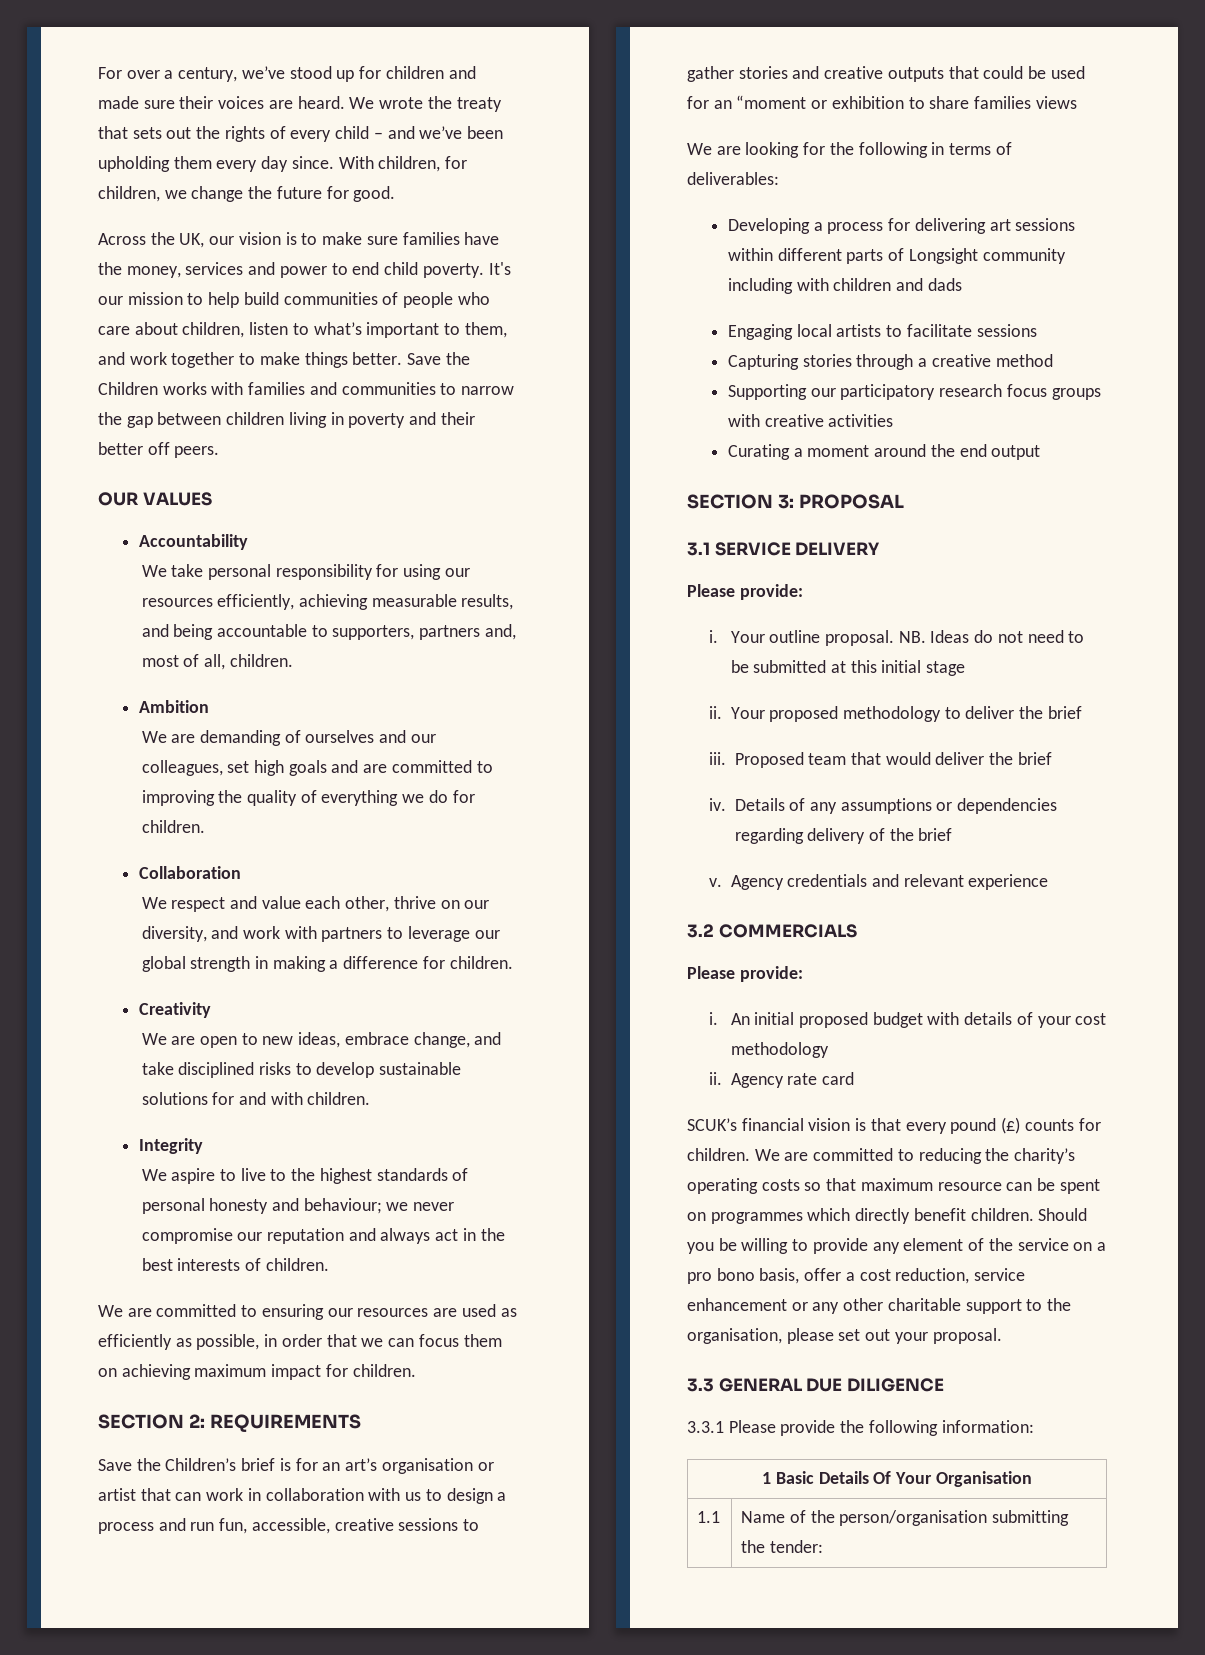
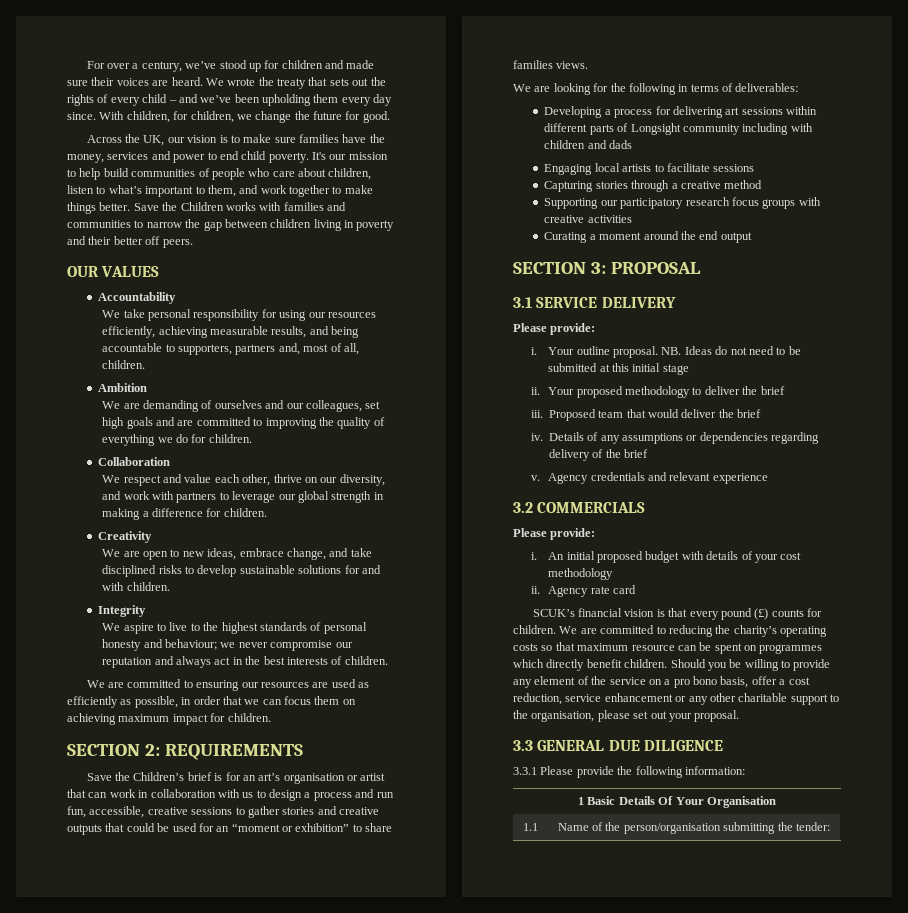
- Save the Children’s brief is for an art’s organisation or artist that can work in collaboration with us to design a process and run fun, accessible, creative sessions to gather stories and creative outputs that could be used for an “moment or exhibition to share families views
+ Save the Children’s brief is for an art’s organisation or artist that can work in collaboration with us to design a process and run fun, accessible, creative sessions to gather stories and creative outputs that could be used for an “moment or exhibition” to share families views.

